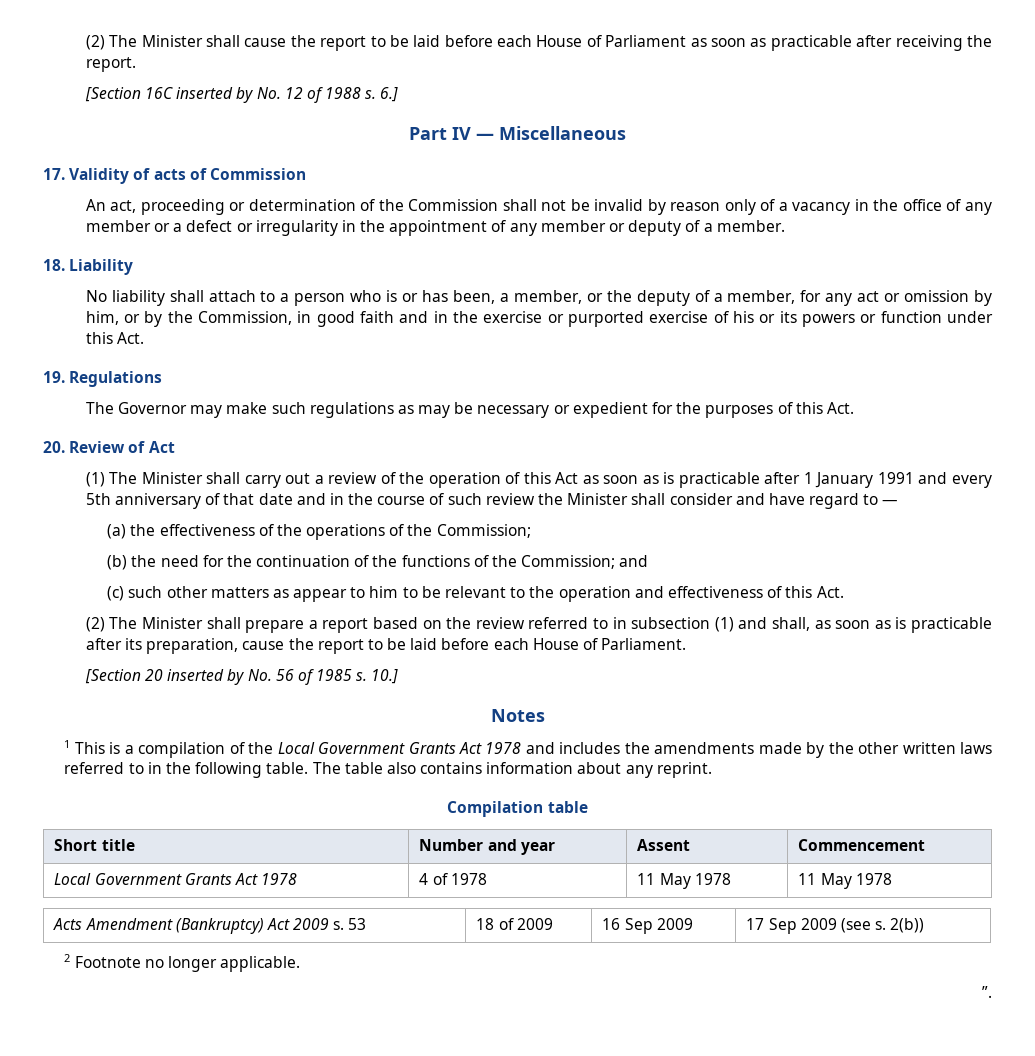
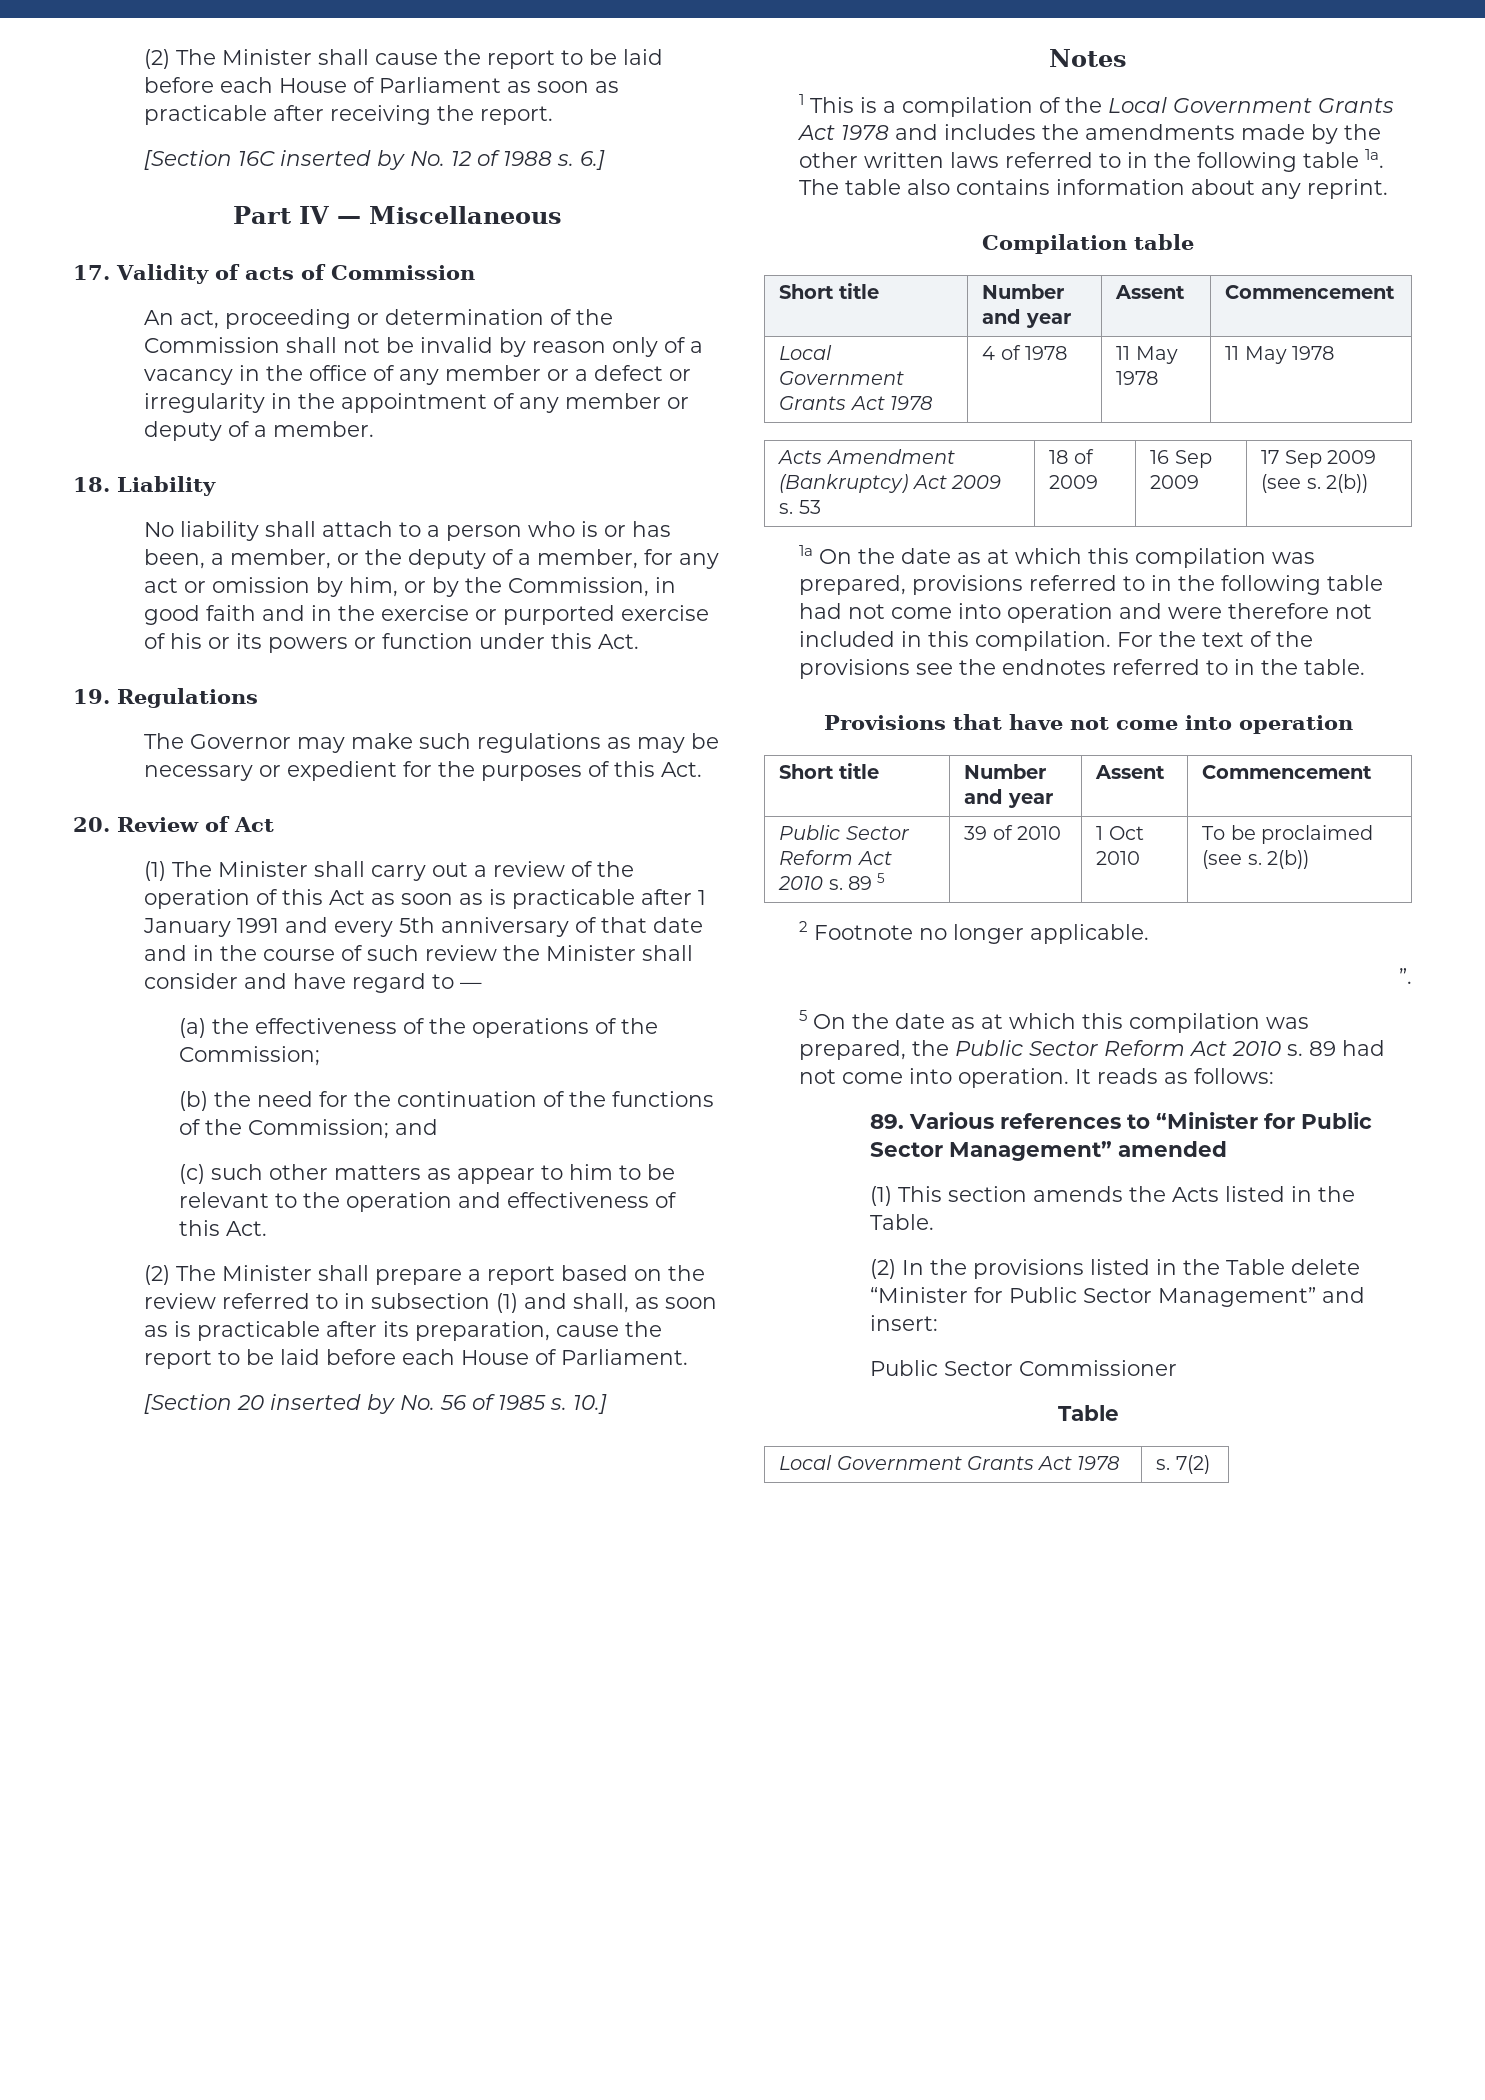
- 1 This is a compilation of the Local Government Grants Act 1978 and includes the amendments made by the other written laws referred to in the following table.
+ 1 This is a compilation of the Local Government Grants Act 1978 and includes the amendments made by the other written laws referred to in the following table 1a.
+ 1a On the date as at which this compilation was prepared, provisions referred to in the following table had not come into operation and were therefore not included in this compilation. For the text of the provisions see the endnotes referred to in the table.
+ Provisions that have not come into operation
+ Short title | Number and year | Assent | Commencement
+ Public Sector Reform Act 2010 s. 89 5 | 39 of 2010 | 1 Oct 2010 | To be proclaimed (see s. 2(b))
+ 5 On the date as at which this compilation was prepared, the Public Sector Reform Act 2010 s. 89 had not come into operation. It reads as follows:
+ 89. Various references to “Minister for Public Sector Management” amended
+ (1) This section amends the Acts listed in the Table.
+ (2) In the provisions listed in the Table delete “Minister for Public Sector Management” and insert:
+ Public Sector Commissioner
+ Table
+ Local Government Grants Act 1978 | s. 7(2)

